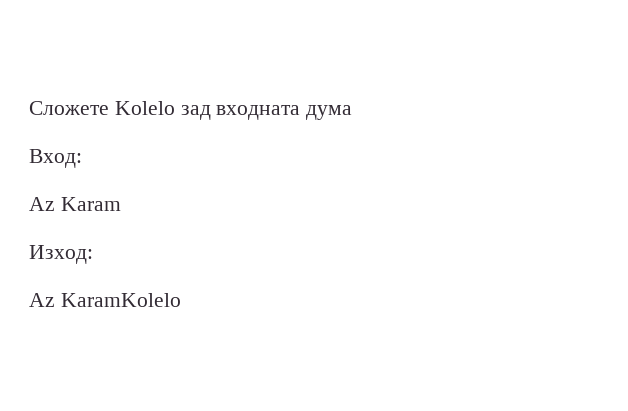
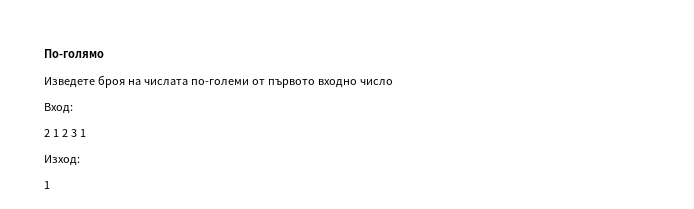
- Сложете Kolelo зад входната дума
+ По-голямо
+ Изведете броя на числата по-големи от първото входно число
  Вход:
- Az Karam
+ 2 1 2 3 1
  Изход:
- Az KaramKolelo
+ 1

